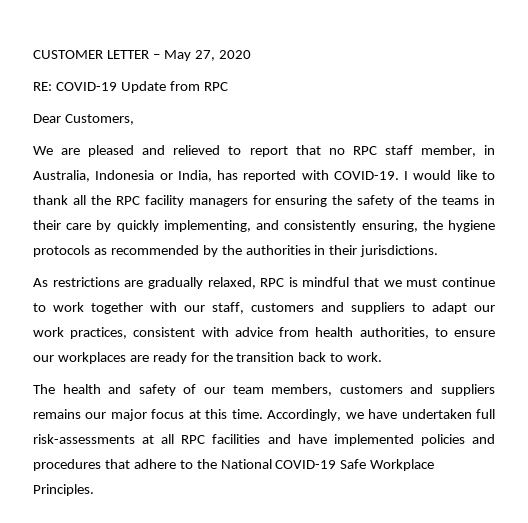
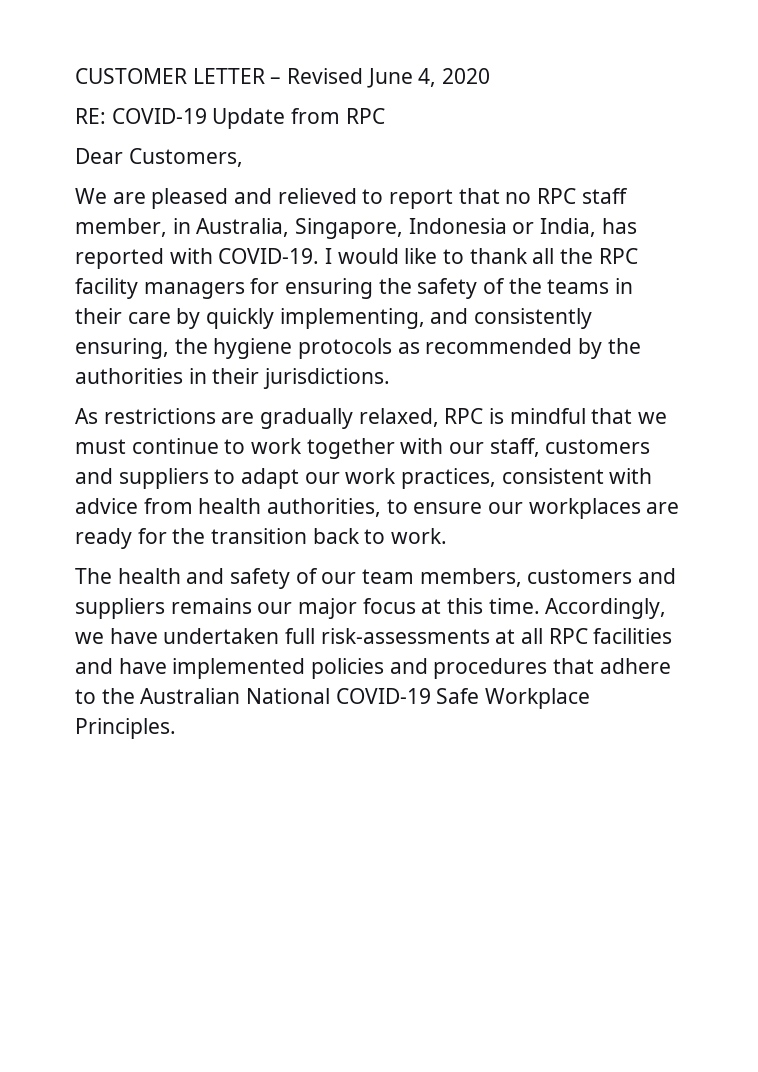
- CUSTOMER LETTER – May 27, 2020
+ CUSTOMER LETTER – Revised June 4, 2020
- We are pleased and relieved to report that no RPC staff member, in Australia, Indonesia or India, has reported with COVID-19.
+ We are pleased and relieved to report that no RPC staff member, in Australia, Singapore, Indonesia or India, has reported with COVID-19.
- Accordingly, we have undertaken full risk-assessments at all RPC facilities and have implemented policies and procedures that adhere to the National COVID-19 Safe Workplace Principles.
+ Accordingly, we have undertaken full risk-assessments at all RPC facilities and have implemented policies and procedures that adhere to the Australian National COVID-19 Safe Workplace Principles.

